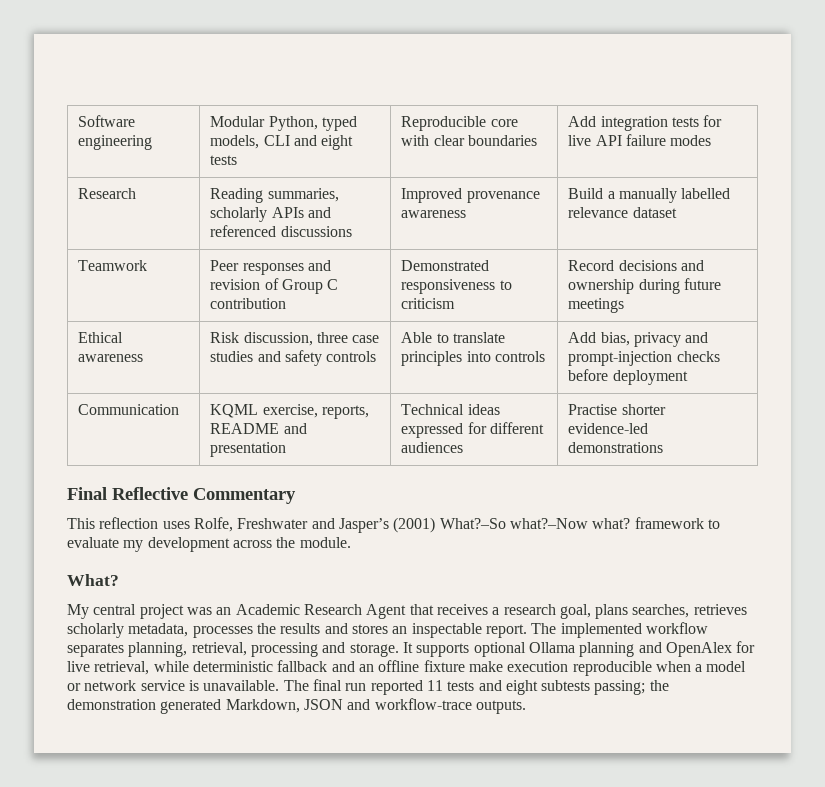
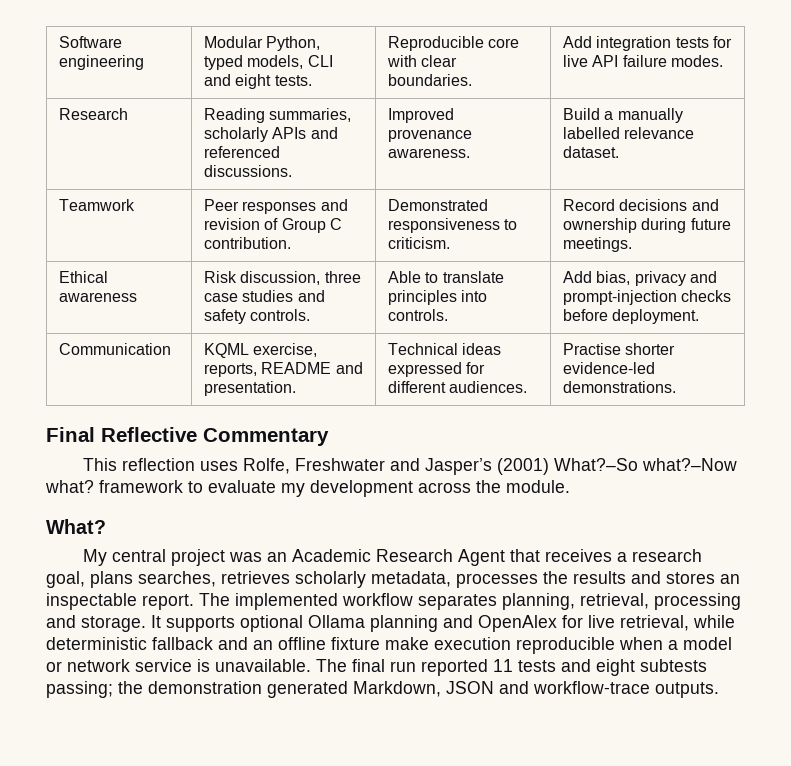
- Software engineering | Modular Python, typed models, CLI and eight tests | Reproducible core with clear boundaries | Add integration tests for live API failure modes
+ Software engineering | Modular Python, typed models, CLI and eight tests. | Reproducible core with clear boundaries. | Add integration tests for live API failure modes.
- Research | Reading summaries, scholarly APIs and referenced discussions | Improved provenance awareness | Build a manually labelled relevance dataset
+ Research | Reading summaries, scholarly APIs and referenced discussions. | Improved provenance awareness. | Build a manually labelled relevance dataset.
- Teamwork | Peer responses and revision of Group C contribution | Demonstrated responsiveness to criticism | Record decisions and ownership during future meetings
+ Teamwork | Peer responses and revision of Group C contribution. | Demonstrated responsiveness to criticism. | Record decisions and ownership during future meetings.
- Ethical awareness | Risk discussion, three case studies and safety controls | Able to translate principles into controls | Add bias, privacy and prompt-injection checks before deployment
+ Ethical awareness | Risk discussion, three case studies and safety controls. | Able to translate principles into controls. | Add bias, privacy and prompt-injection checks before deployment.
- Communication | KQML exercise, reports, README and presentation | Technical ideas expressed for different audiences | Practise shorter evidence-led demonstrations
+ Communication | KQML exercise, reports, README and presentation. | Technical ideas expressed for different audiences. | Practise shorter evidence-led demonstrations.

